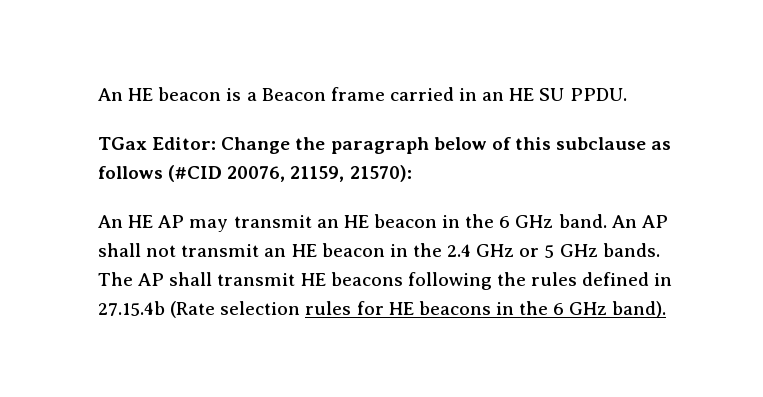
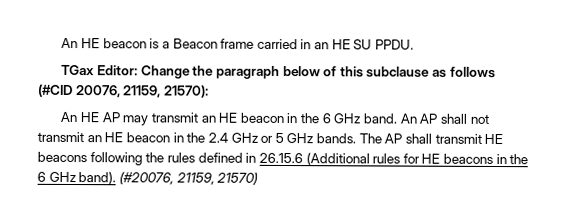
- The AP shall transmit HE beacons following the rules defined in 27.15.4b (Rate selection rules for HE beacons in the 6 GHz band).
+ The AP shall transmit HE beacons following the rules defined in 26.15.6 (Additional rules for HE beacons in the 6 GHz band).
+ (#20076, 21159, 21570)

